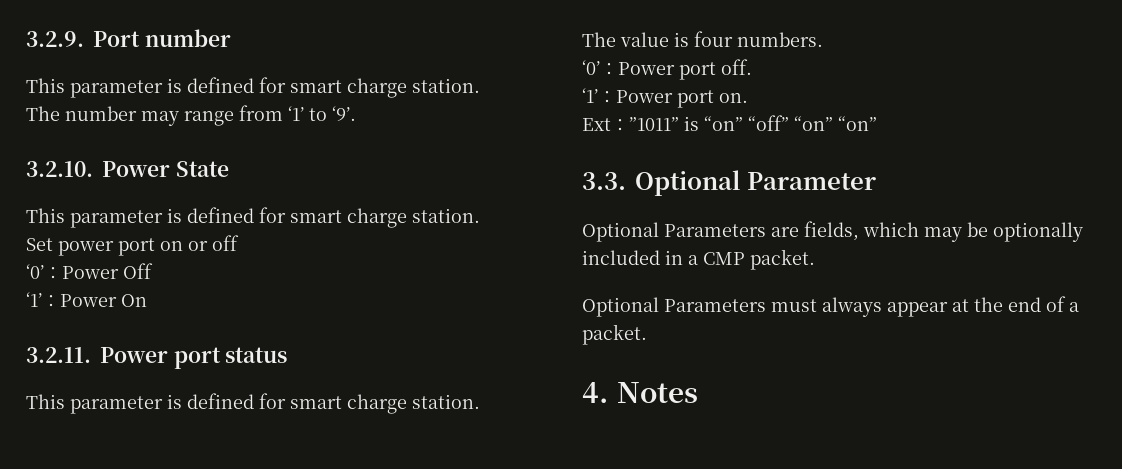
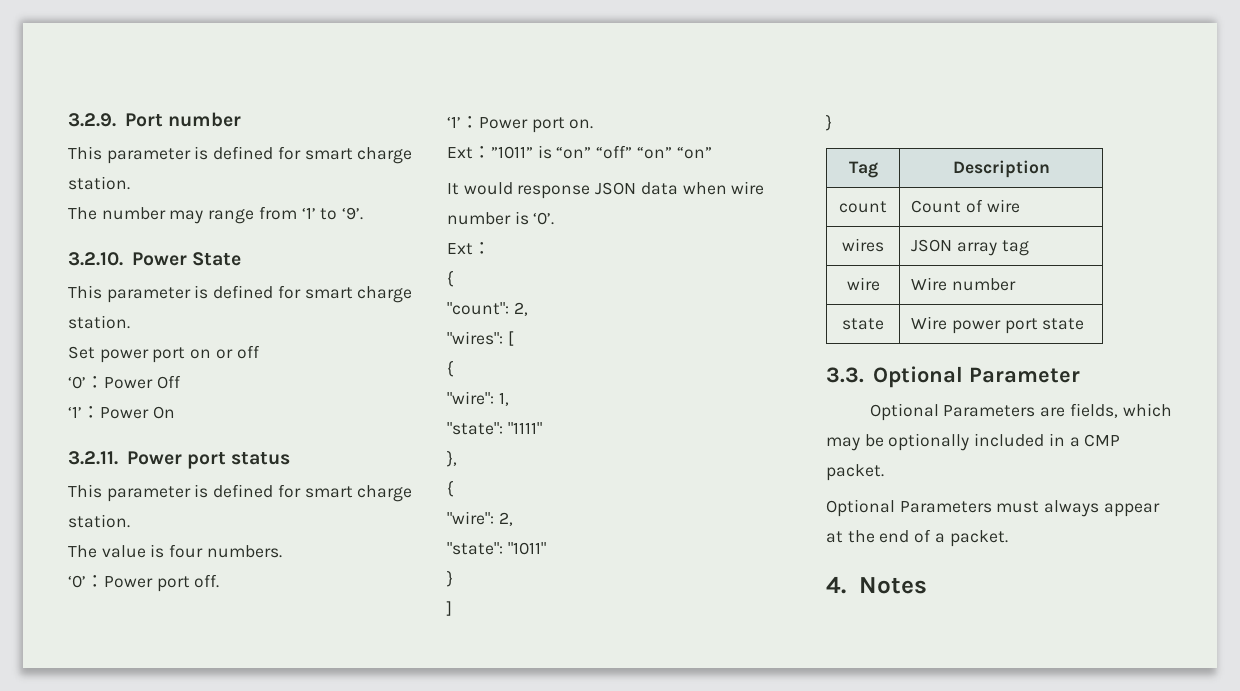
+ It would response JSON data when wire number is ‘0’.
+ Ext：
+ {
+ "count": 2,
+ "wires": [
+ {
+ "wire": 1,
+ "state": "1111"
+ },
+ {
+ "wire": 2,
+ "state": "1011"
+ }
+ ]
+ }
+ Tag | Description
+ count | Count of wire
+ wires | JSON array tag
+ wire | Wire number
+ state | Wire power port state

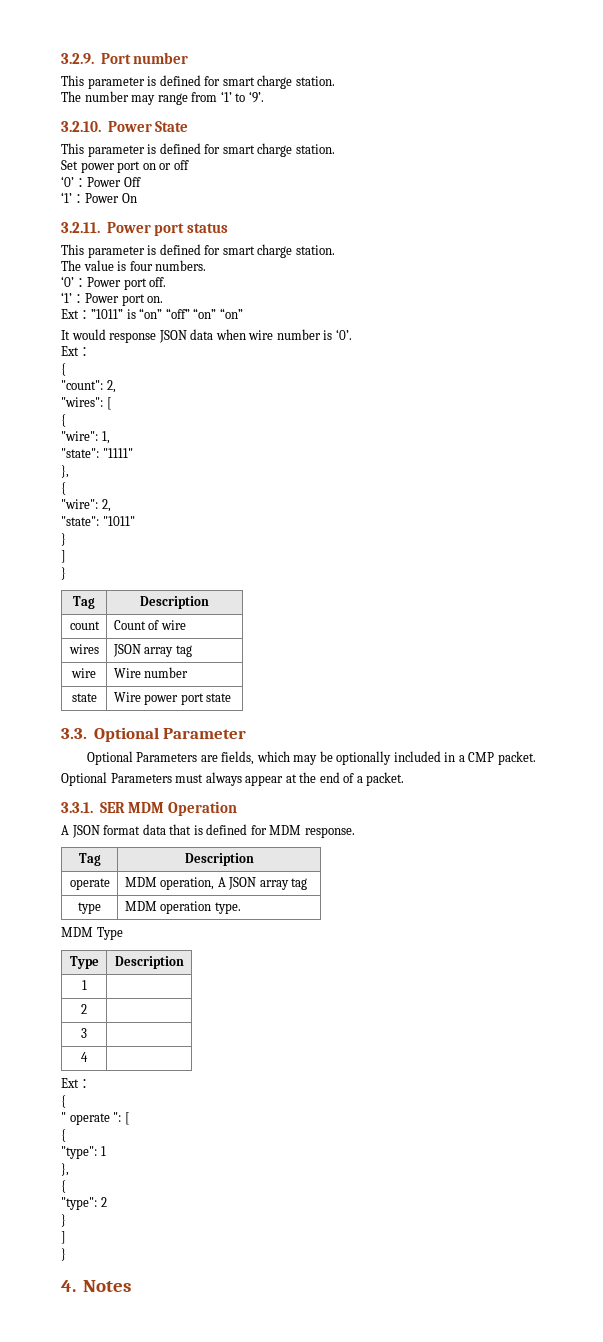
+ 3.3.1. SER MDM Operation
+ A JSON format data that is defined for MDM response.
+ Tag | Description
+ operate | MDM operation, A JSON array tag
+ type | MDM operation type.
+ MDM Type
+ Type | Description
+ 1 |
+ 2 |
+ 3 |
+ 4 |
+ Ext：
+ {
+ " operate ": [
+ {
+ "type": 1
+ },
+ {
+ "type": 2
+ }
+ ]
+ }

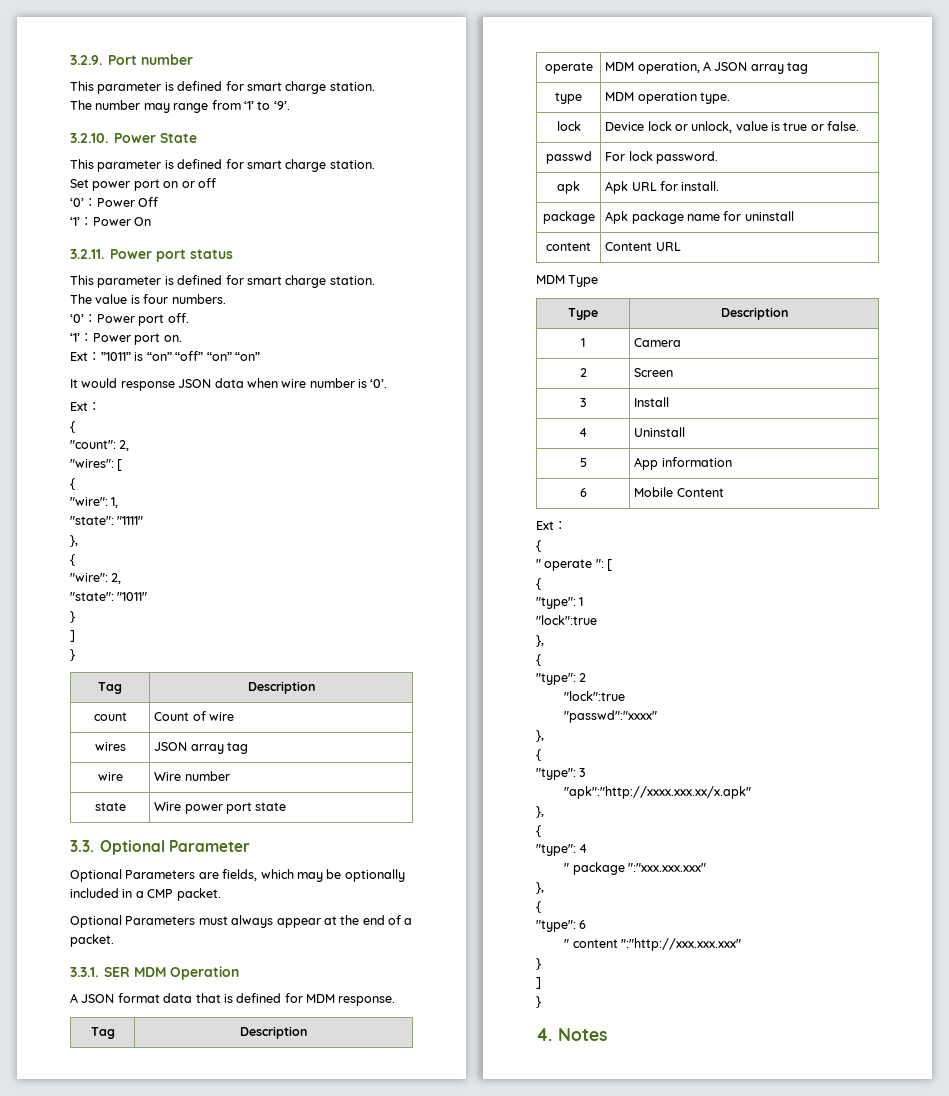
+ lock | Device lock or unlock, value is true or false.
+ passwd | For lock password.
+ apk | Apk URL for install.
+ package | Apk package name for uninstall
+ content | Content URL
- 1 |
+ 1 | Camera
- 2 |
+ 2 | Screen
- 3 |
+ 3 | Install
- 4 |
+ 4 | Uninstall
+ 5 | App information
+ 6 | Mobile Content
  "type": 1
+ "lock":true
  "type": 2
+ "lock":true
+ "passwd":"xxxx"
+ },
+ {
+ "type": 3
+ "apk":"http://xxxx.xxx.xx/x.apk"
+ },
+ {
+ "type": 4
+ " package ":"xxx.xxx.xxx"
+ },
+ {
+ "type": 6
+ " content ":"http://xxx.xxx.xxx"

